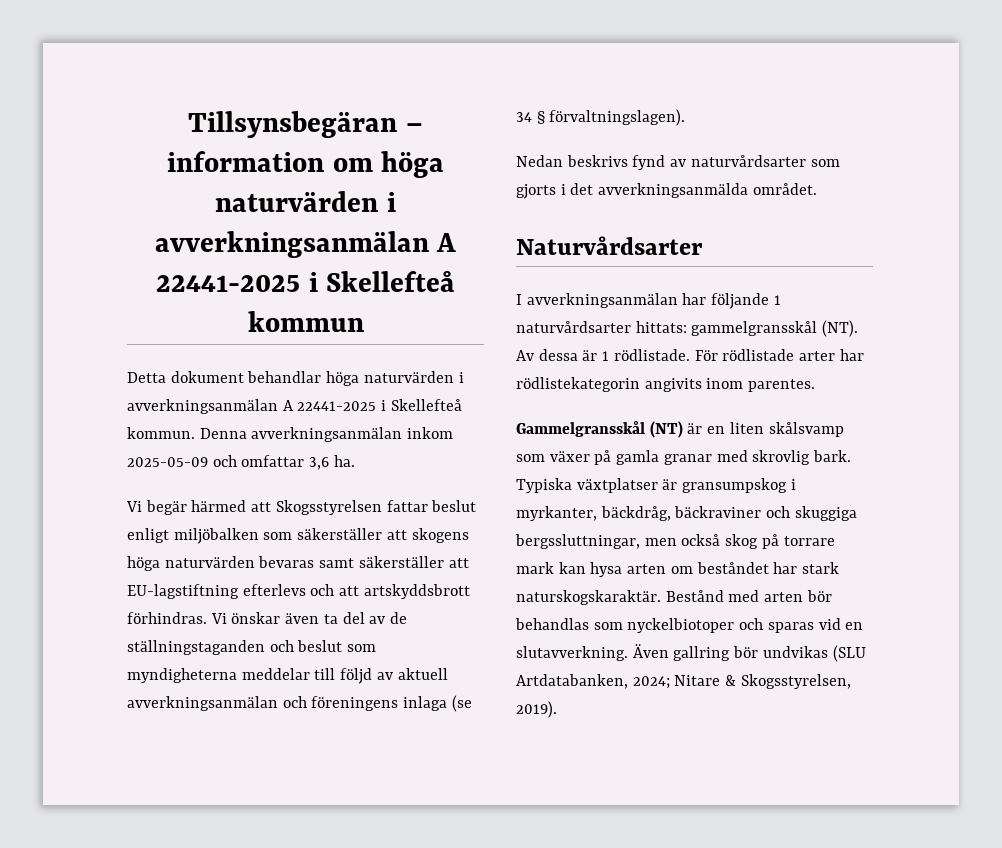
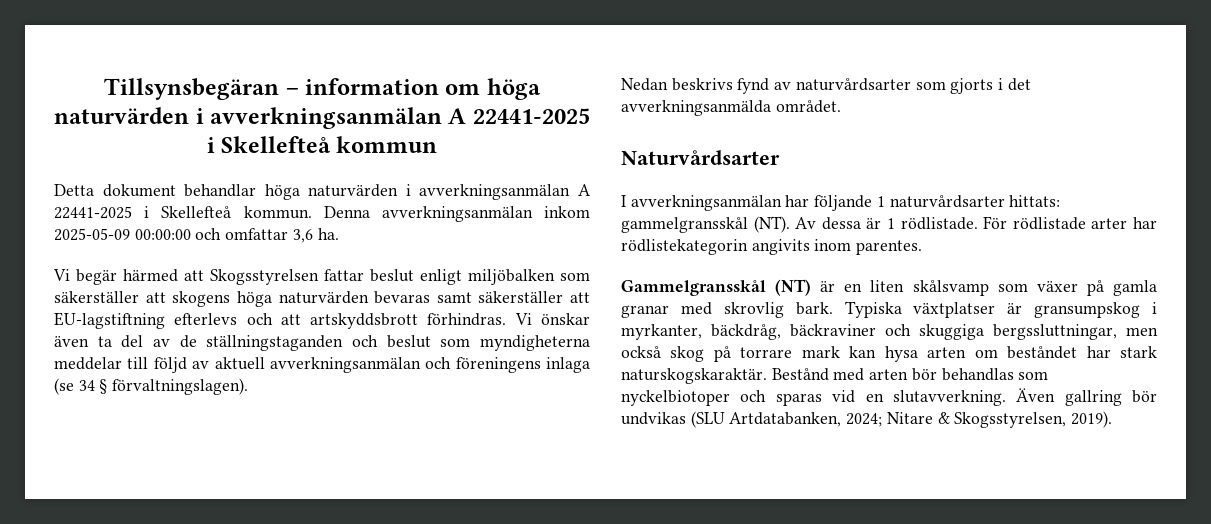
- Denna avverkningsanmälan inkom 2025-05-09 och omfattar 3,6 ha.
+ Denna avverkningsanmälan inkom 2025-05-09 00:00:00 och omfattar 3,6 ha.

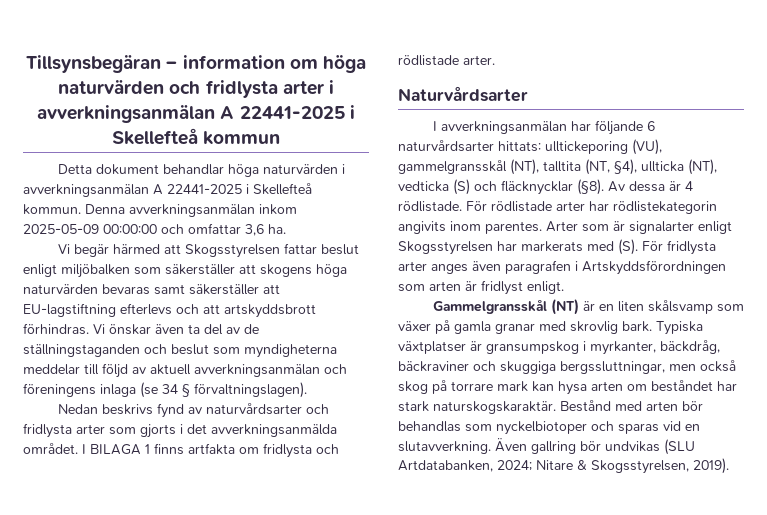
- Tillsynsbegäran – information om höga naturvärden i avverkningsanmälan A 22441-2025 i Skellefteå kommun
+ Tillsynsbegäran – information om höga naturvärden och fridlysta arter i avverkningsanmälan A 22441-2025 i Skellefteå kommun
- Nedan beskrivs fynd av naturvårdsarter som gjorts i det avverkningsanmälda området.
+ Nedan beskrivs fynd av naturvårdsarter och fridlysta arter som gjorts i det avverkningsanmälda området. I BILAGA 1 finns artfakta om fridlysta och rödlistade arter.
- I avverkningsanmälan har följande 1 naturvårdsarter hittats: gammelgransskål (NT). Av dessa är 1 rödlistade.
+ I avverkningsanmälan har följande 6 naturvårdsarter hittats: ulltickeporing (VU), gammelgransskål (NT), talltita (NT, §4), ullticka (NT), vedticka (S) och fläcknycklar (§8). Av dessa är 4 rödlistade.
+ Arter som är signalarter enligt Skogsstyrelsen har markerats med (S). För fridlysta arter anges även paragrafen i Artskyddsförordningen som arten är fridlyst enligt.

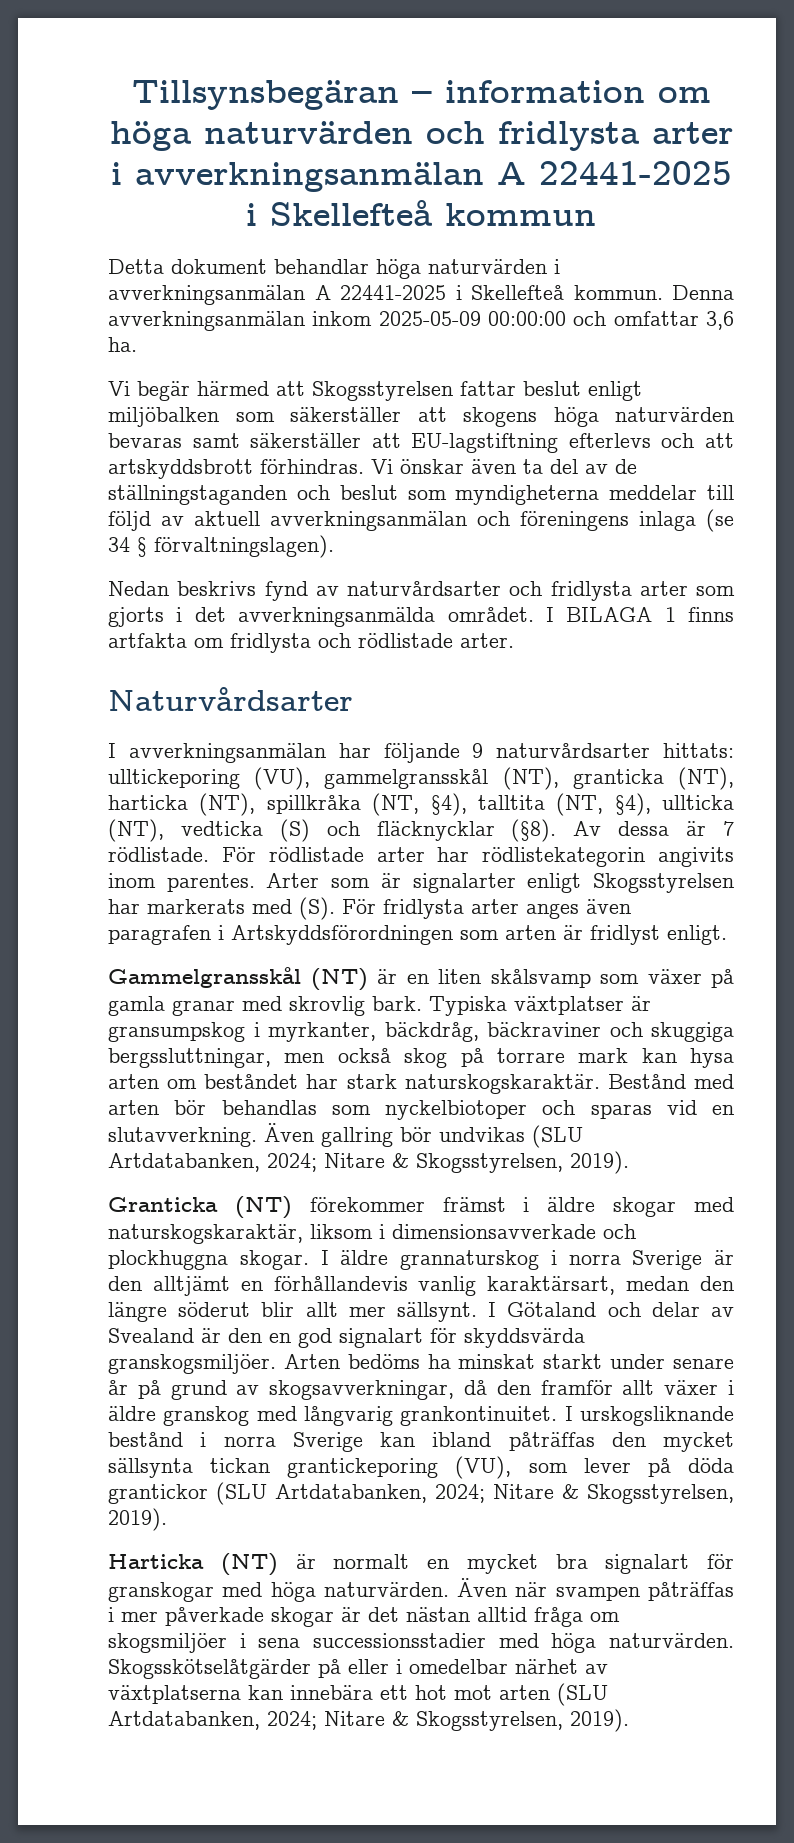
- I avverkningsanmälan har följande 6 naturvårdsarter hittats: ulltickeporing (VU), gammelgransskål (NT), talltita (NT, §4), ullticka (NT), vedticka (S) och fläcknycklar (§8).
+ I avverkningsanmälan har följande 9 naturvårdsarter hittats: ulltickeporing (VU), gammelgransskål (NT), granticka (NT), harticka (NT), spillkråka (NT, §4), talltita (NT, §4), ullticka (NT), vedticka (S) och fläcknycklar (§8).
- Av dessa är 4 rödlistade.
+ Av dessa är 7 rödlistade.
+ Granticka (NT) förekommer främst i äldre skogar med naturskogskaraktär, liksom i dimensionsavverkade och plockhuggna skogar. I äldre grannaturskog i norra Sverige är den alltjämt en förhållandevis vanlig karaktärsart, medan den längre söderut blir allt mer sällsynt. I Götaland och delar av Svealand är den en god signalart för skyddsvärda granskogsmiljöer. Arten bedöms ha minskat starkt under senare år på grund av skogsavverkningar, då den framför allt växer i äldre granskog med långvarig grankontinuitet. I urskogsliknande bestånd i norra Sverige kan ibland påträffas den mycket sällsynta tickan grantickeporing (VU), som lever på döda grantickor (SLU Artdatabanken, 2024; Nitare & Skogsstyrelsen, 2019).
+ Harticka (NT) är normalt en mycket bra signalart för granskogar med höga naturvärden. Även när svampen påträffas i mer påverkade skogar är det nästan alltid fråga om skogsmiljöer i sena successionsstadier med höga naturvärden. Skogsskötselåtgärder på eller i omedelbar närhet av växtplatserna kan innebära ett hot mot arten (SLU Artdatabanken, 2024; Nitare & Skogsstyrelsen, 2019).

